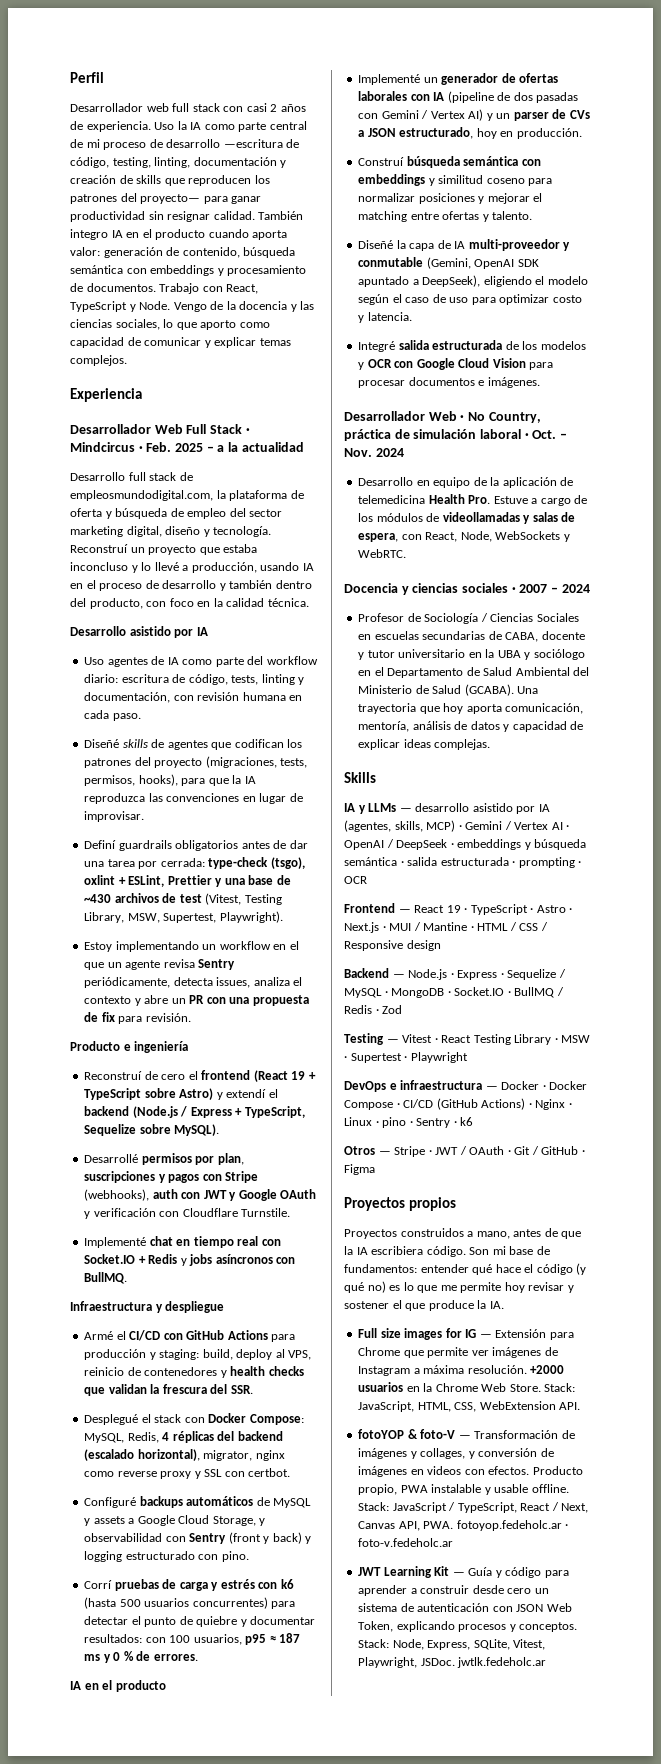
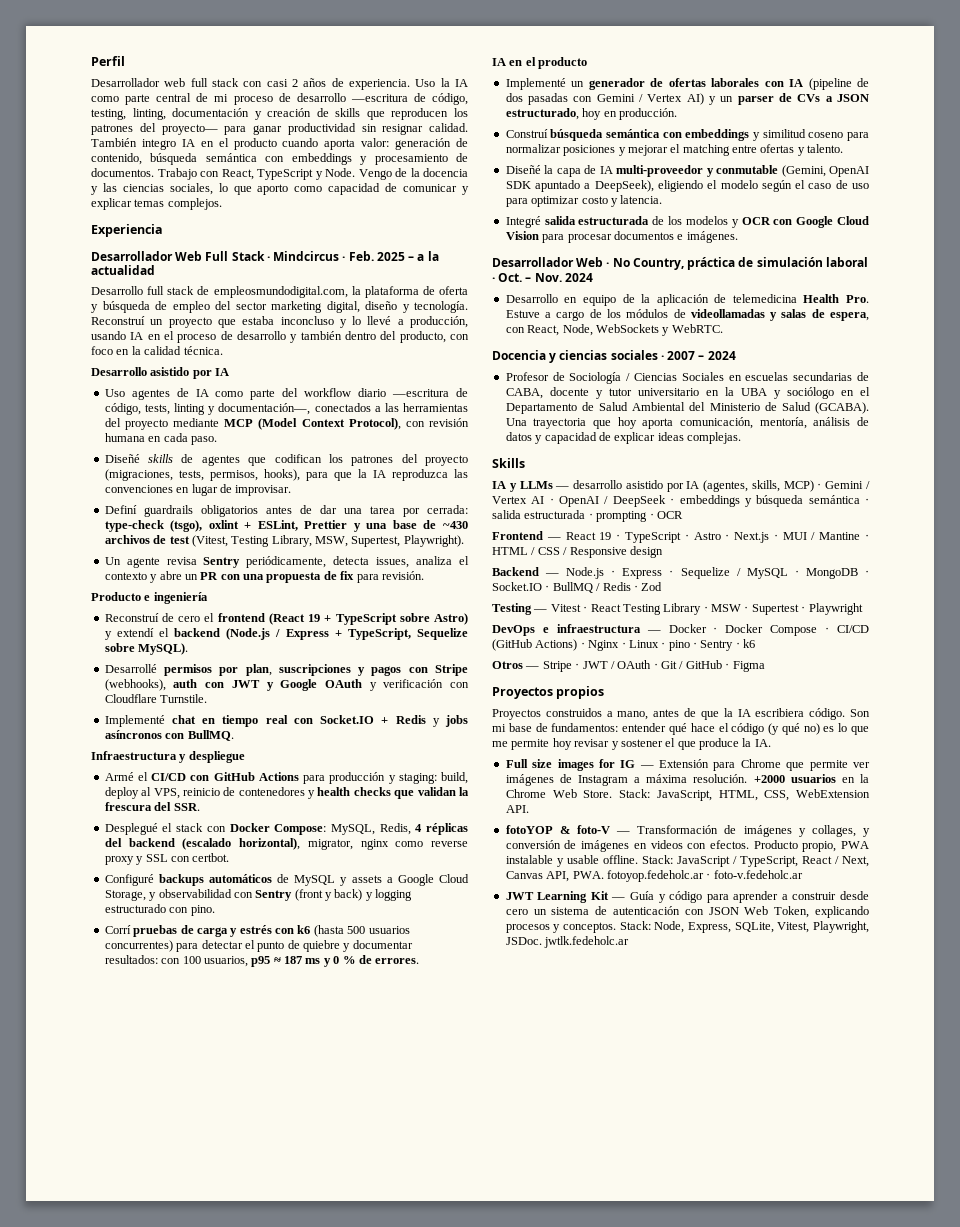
- Uso agentes de IA como parte del workflow diario: escritura de código, tests, linting y documentación, con revisión humana en cada paso.
+ Uso agentes de IA como parte del workflow diario —escritura de código, tests, linting y documentación—, conectados a las herramientas del proyecto mediante MCP (Model Context Protocol), con revisión humana en cada paso.
- Estoy implementando un workflow en el que un agente revisa Sentry periódicamente, detecta issues, analiza el contexto y abre un PR con una propuesta de fix para revisión.
+ Un agente revisa Sentry periódicamente, detecta issues, analiza el contexto y abre un PR con una propuesta de fix para revisión.

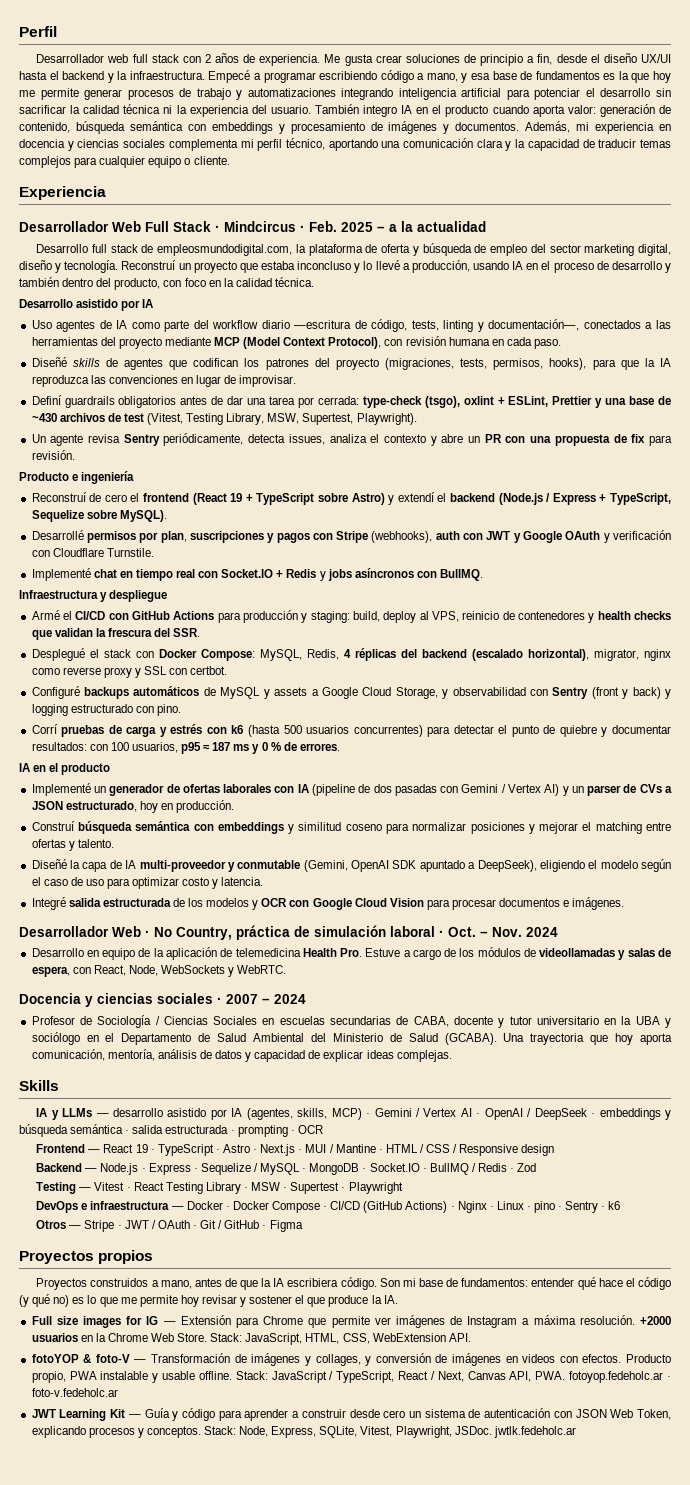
- Desarrollador web full stack con casi 2 años de experiencia.
+ Desarrollador web full stack con 2 años de experiencia.
- Uso la IA como parte central de mi proceso de desarrollo —escritura de código, testing, linting, documentación y creación de skills que reproducen los patrones del proyecto— para ganar productividad sin resignar calidad.
+ Me gusta crear soluciones de principio a fin, desde el diseño UX/UI hasta el backend y la infraestructura. Empecé a programar escribiendo código a mano, y esa base de fundamentos es la que hoy me permite generar procesos de trabajo y automatizaciones integrando inteligencia artificial para potenciar el desarrollo sin sacrificar la calidad técnica ni la experiencia del usuario.
- También integro IA en el producto cuando aporta valor: generación de contenido, búsqueda semántica con embeddings y procesamiento de documentos. Trabajo con React, TypeScript y Node. Vengo de la docencia y las ciencias sociales, lo que aporto como capacidad de comunicar y explicar temas complejos.
+ También integro IA en el producto cuando aporta valor: generación de contenido, búsqueda semántica con embeddings y procesamiento de imágenes y documentos. Además, mi experiencia en docencia y ciencias sociales complementa mi perfil técnico, aportando una comunicación clara y la capacidad de traducir temas complejos para cualquier equipo o cliente.

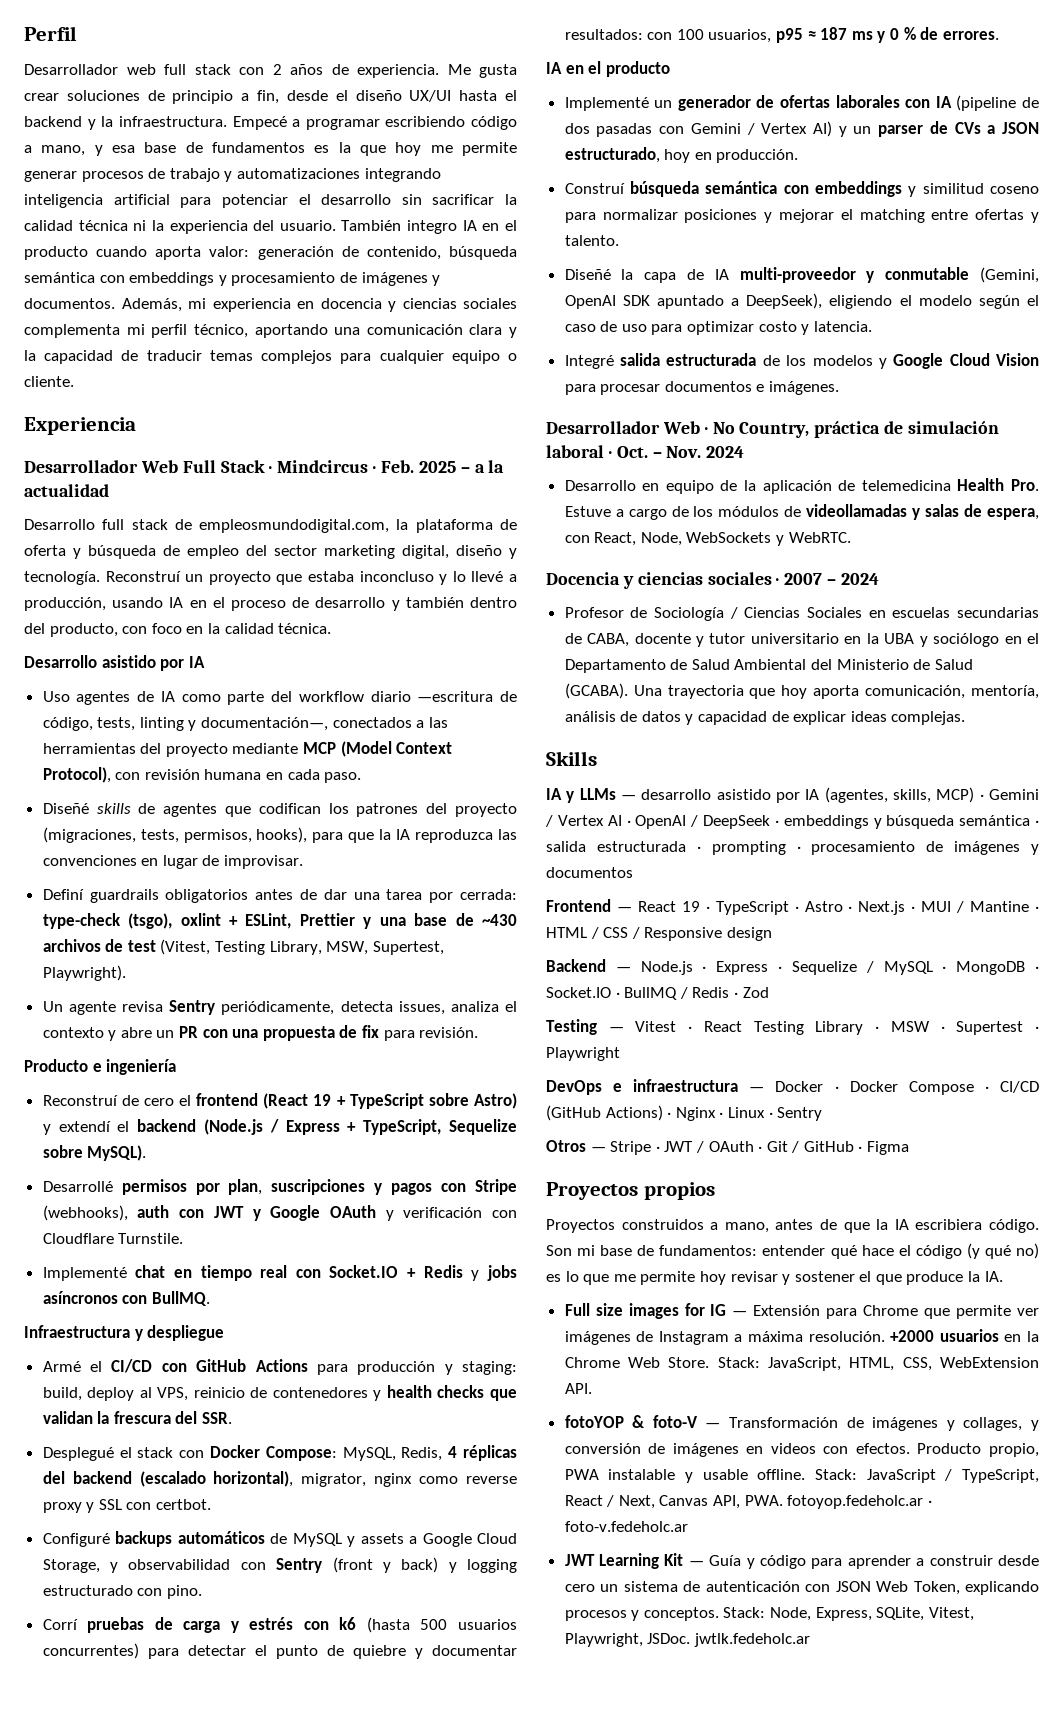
- Integré salida estructurada de los modelos y OCR con Google Cloud Vision para procesar documentos e imágenes.
+ Integré salida estructurada de los modelos y Google Cloud Vision para procesar documentos e imágenes.
- IA y LLMs — desarrollo asistido por IA (agentes, skills, MCP) · Gemini / Vertex AI · OpenAI / DeepSeek · embeddings y búsqueda semántica · salida estructurada · prompting · OCR
+ IA y LLMs — desarrollo asistido por IA (agentes, skills, MCP) · Gemini / Vertex AI · OpenAI / DeepSeek · embeddings y búsqueda semántica · salida estructurada · prompting · procesamiento de imágenes y documentos
- DevOps e infraestructura — Docker · Docker Compose · CI/CD (GitHub Actions) · Nginx · Linux · pino · Sentry · k6
+ DevOps e infraestructura — Docker · Docker Compose · CI/CD (GitHub Actions) · Nginx · Linux · Sentry

